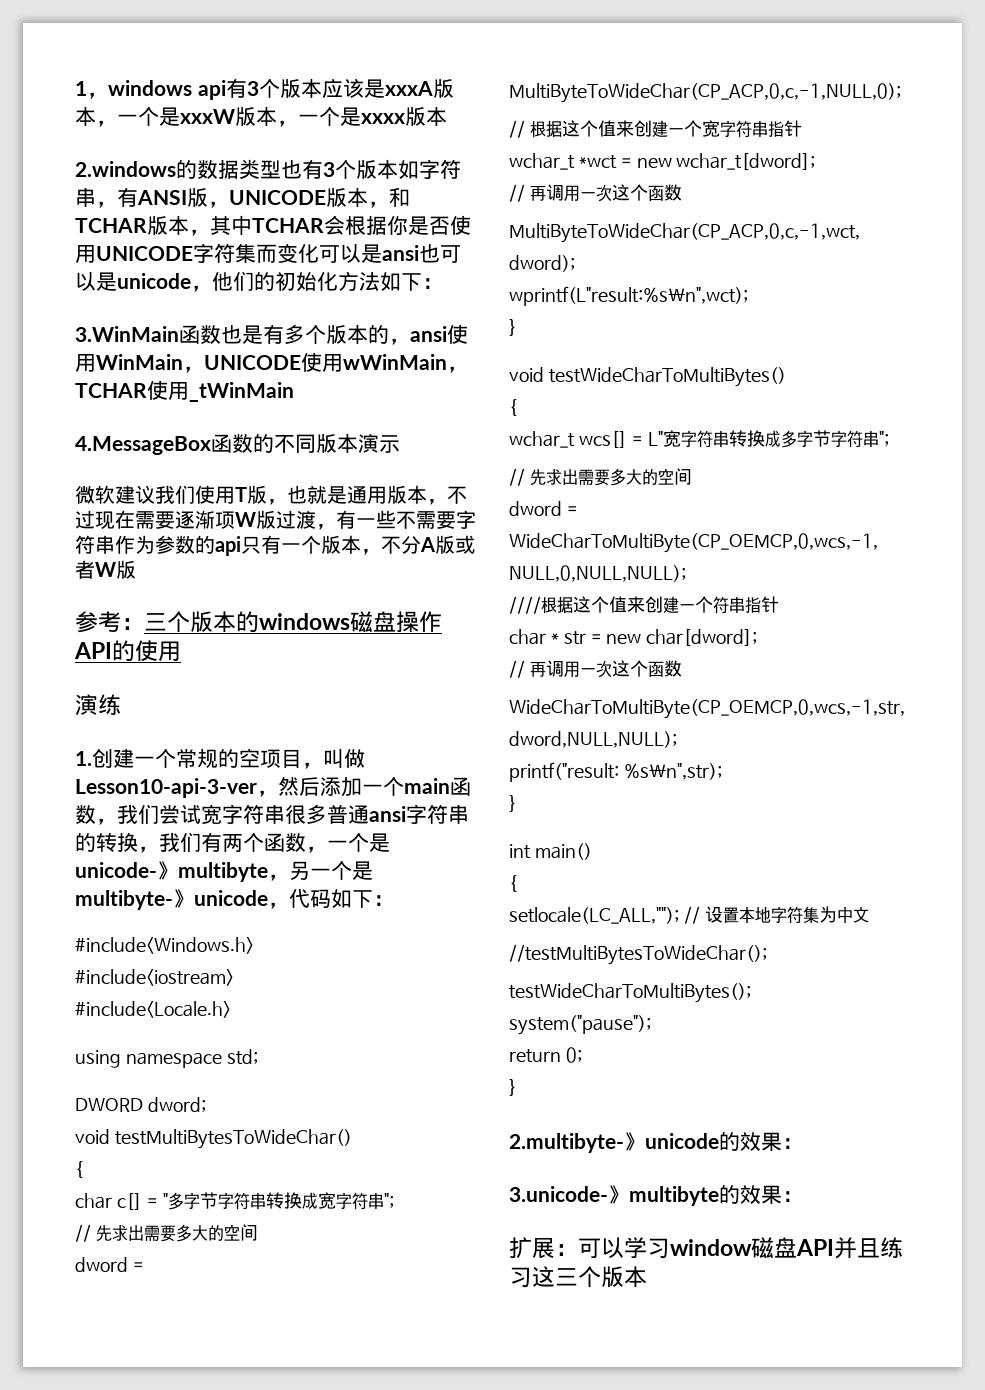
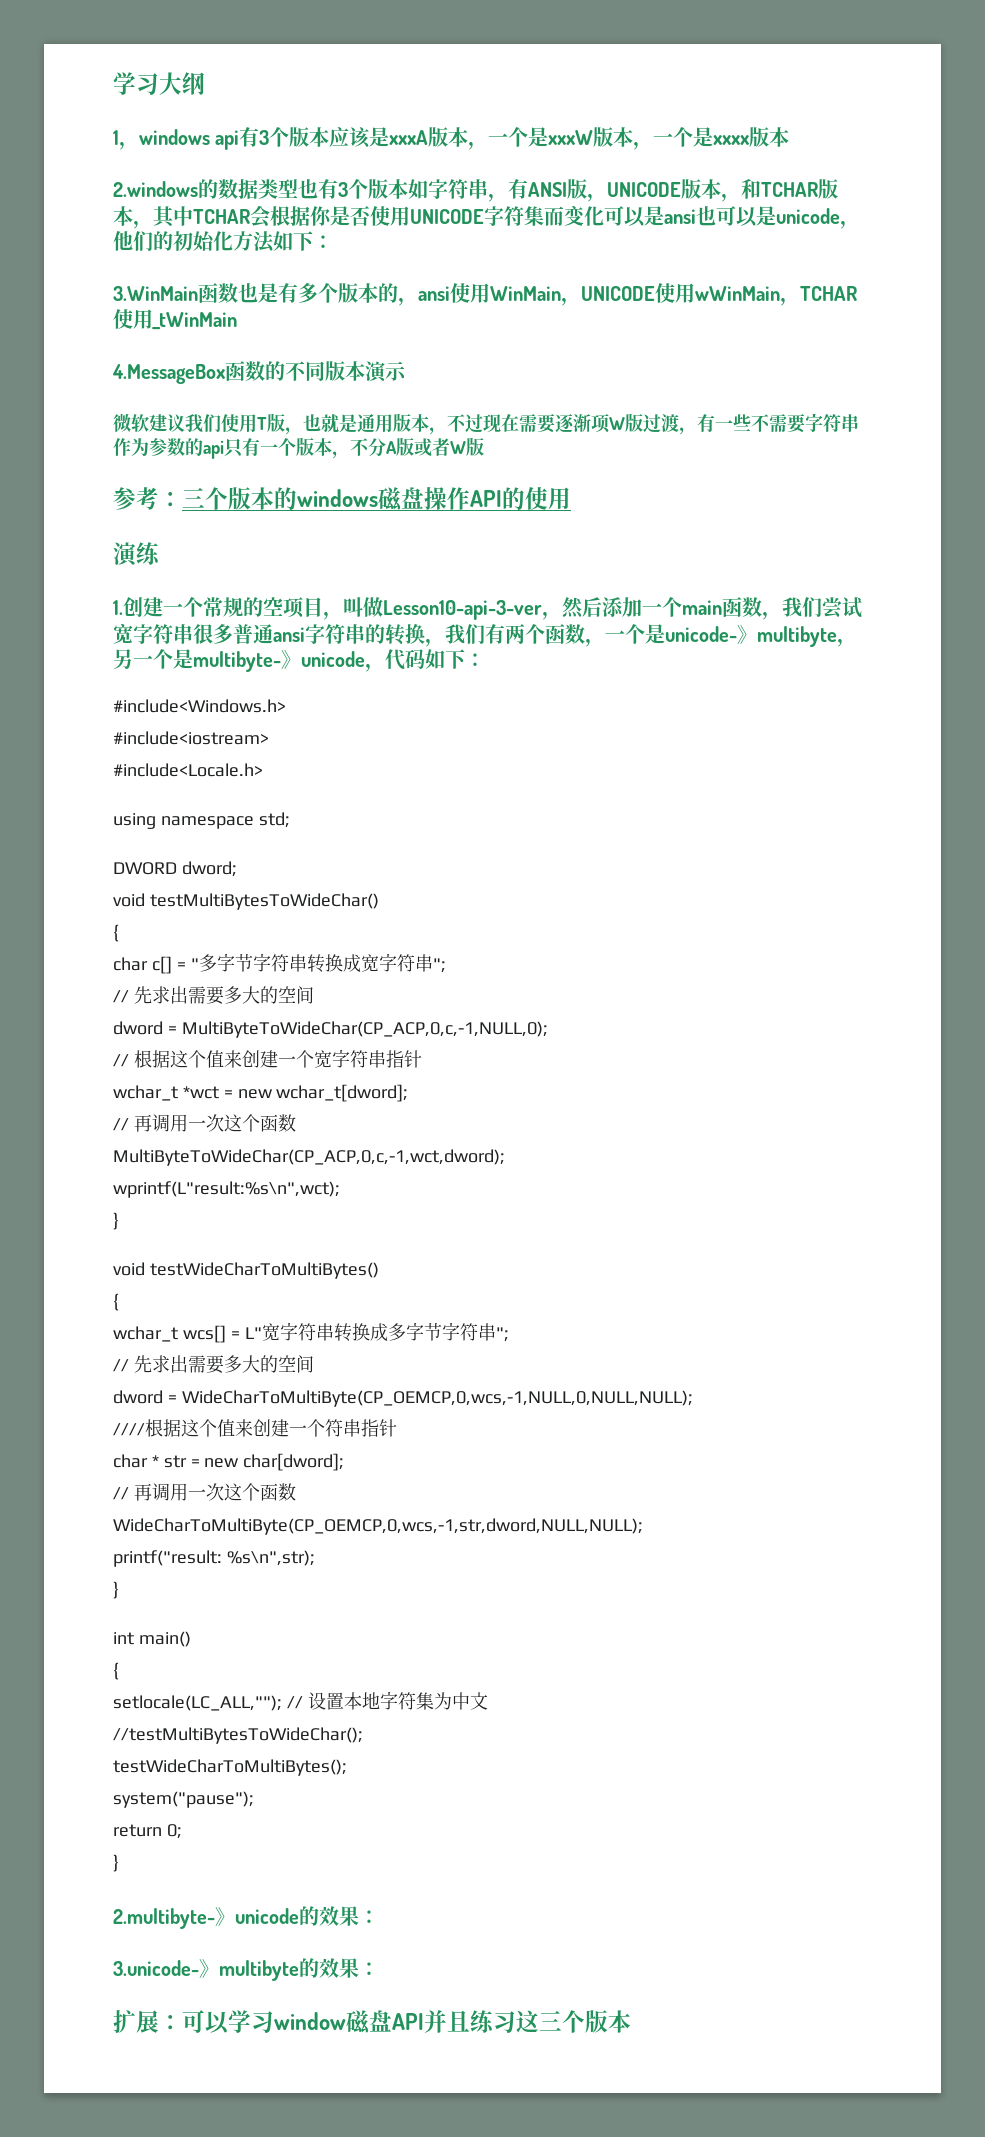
+ 学习大纲

